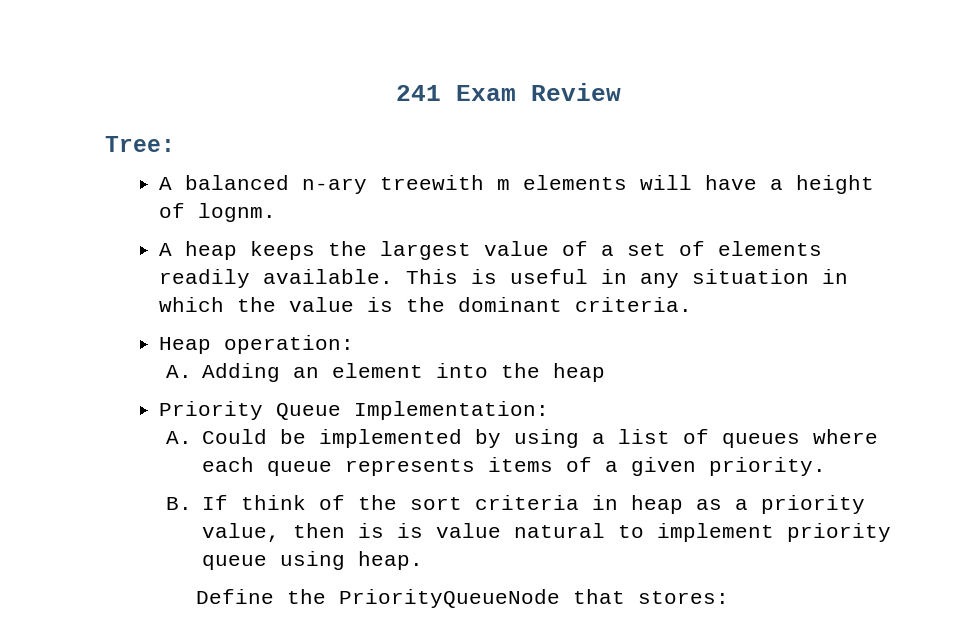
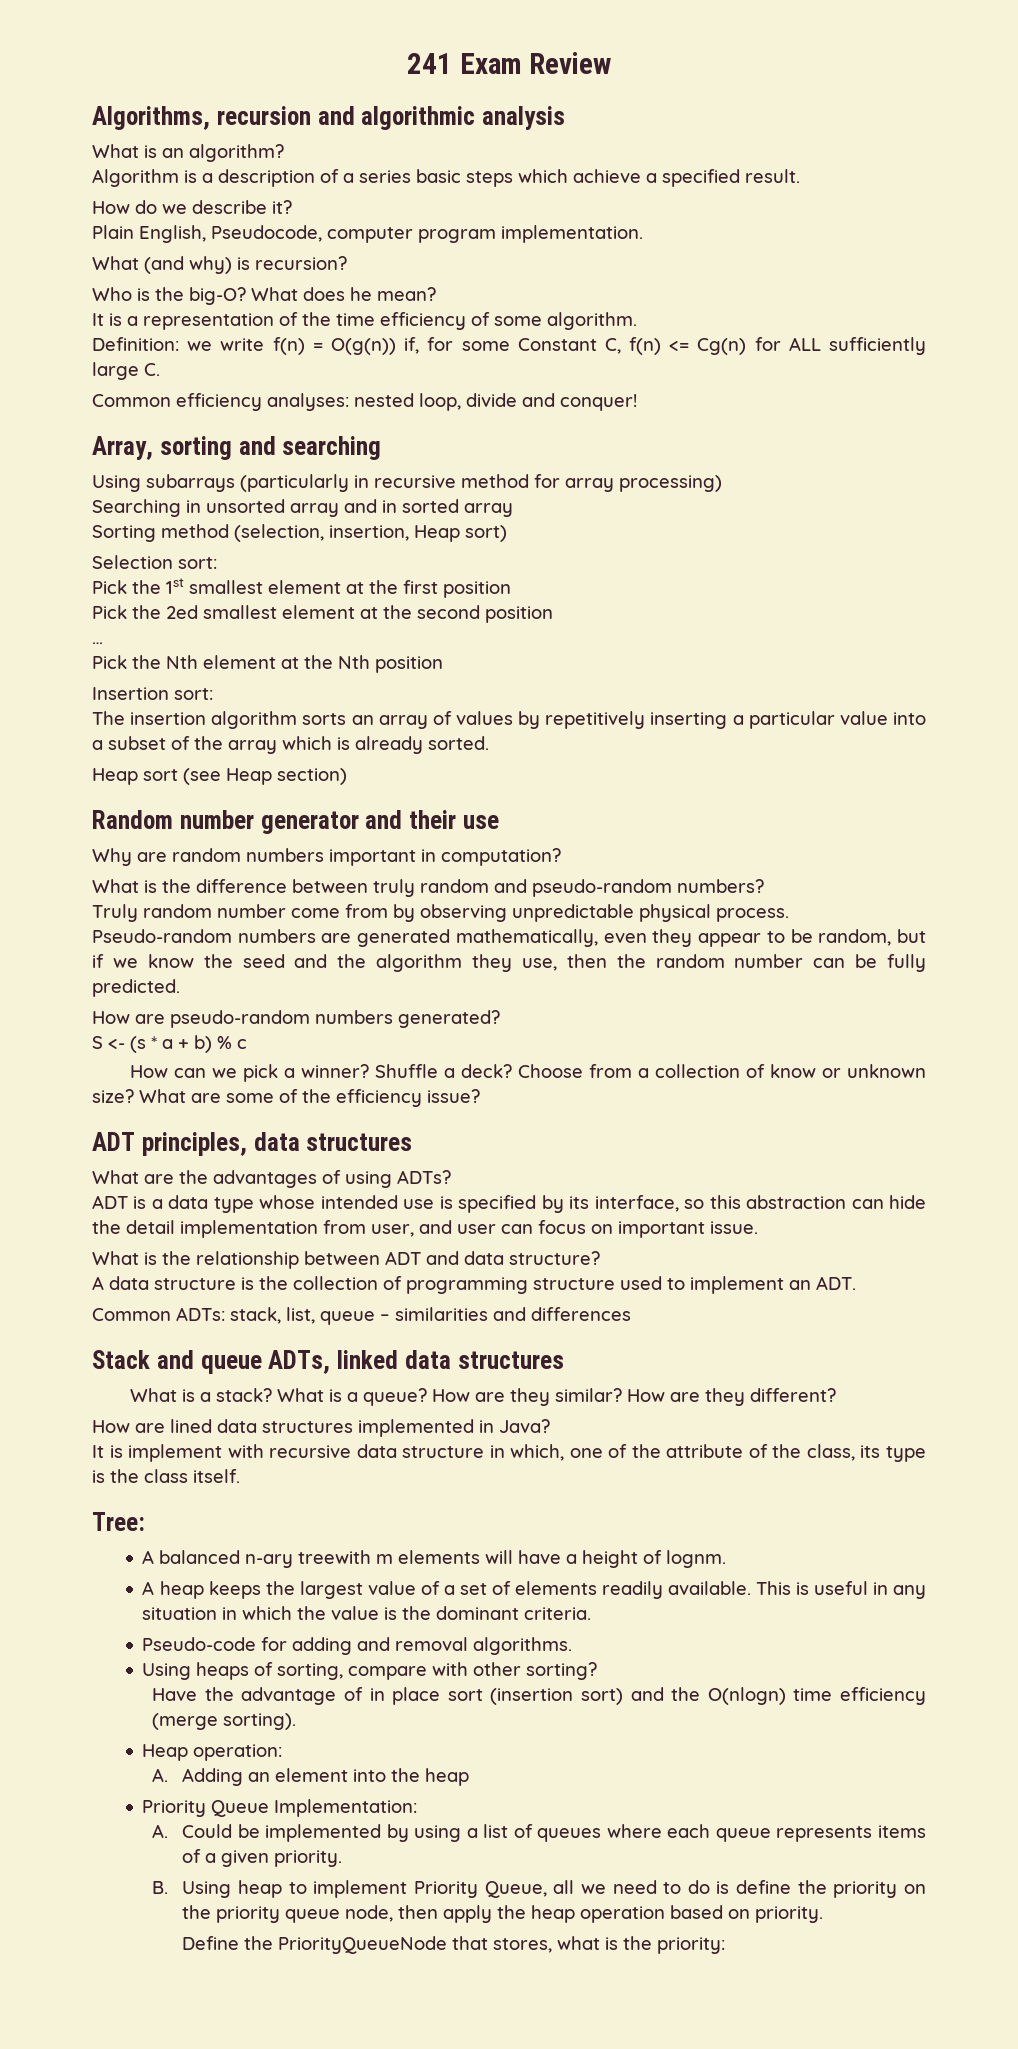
+ Algorithms, recursion and algorithmic analysis
+ What is an algorithm?
+ Algorithm is a description of a series basic steps which achieve a specified result.
+ How do we describe it?
+ Plain English, Pseudocode, computer program implementation.
+ What (and why) is recursion?
+ Who is the big-O? What does he mean?
+ It is a representation of the time efficiency of some algorithm.
+ Definition: we write f(n) = O(g(n)) if, for some Constant C, f(n) <= Cg(n) for ALL sufficiently large C.
+ Common efficiency analyses: nested loop, divide and conquer!
+ Array, sorting and searching
+ Using subarrays (particularly in recursive method for array processing)
+ Searching in unsorted array and in sorted array
+ Sorting method (selection, insertion, Heap sort)
+ Selection sort:
+ Pick the 1st smallest element at the first position
+ Pick the 2ed smallest element at the second position
+ …
+ Pick the Nth element at the Nth position
+ Insertion sort:
+ The insertion algorithm sorts an array of values by repetitively inserting a particular value into a subset of the array which is already sorted.
+ Heap sort (see Heap section)
+ Random number generator and their use
+ Why are random numbers important in computation?
+ What is the difference between truly random and pseudo-random numbers?
+ Truly random number come from by observing unpredictable physical process. Pseudo-random numbers are generated mathematically, even they appear to be random, but if we know the seed and the algorithm they use, then the random number can be fully predicted.
+ How are pseudo-random numbers generated?
+ S <- (s * a + b) % c
+ How can we pick a winner? Shuffle a deck? Choose from a collection of know or unknown size? What are some of the efficiency issue?
+ ADT principles, data structures
+ What are the advantages of using ADTs?
+ ADT is a data type whose intended use is specified by its interface, so this abstraction can hide the detail implementation from user, and user can focus on important issue.
+ What is the relationship between ADT and data structure?
+ A data structure is the collection of programming structure used to implement an ADT.
+ Common ADTs: stack, list, queue – similarities and differences
+ Stack and queue ADTs, linked data structures
+ What is a stack? What is a queue? How are they similar? How are they different?
+ How are lined data structures implemented in Java?
+ It is implement with recursive data structure in which, one of the attribute of the class, its type is the class itself.
+ Pseudo-code for adding and removal algorithms.
+ Using heaps of sorting, compare with other sorting?
+ Have the advantage of in place sort (insertion sort) and the O(nlogn) time efficiency (merge sorting).
- B. If think of the sort criteria in heap as a priority value, then is is value natural to implement priority queue using heap.
+ B. Using heap to implement Priority Queue, all we need to do is define the priority on the priority queue node, then apply the heap operation based on priority.
- Define the PriorityQueueNode that stores:
+ Define the PriorityQueueNode that stores, what is the priority:

